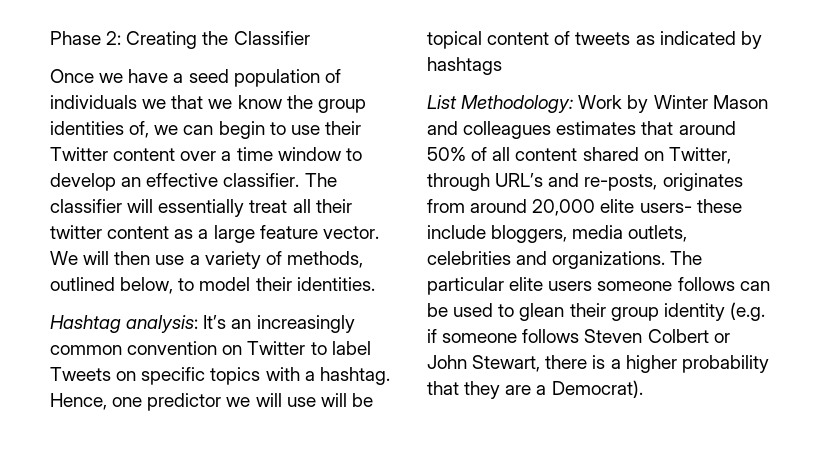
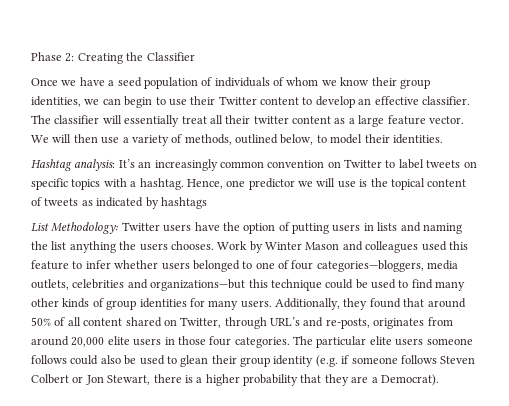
- Once we have a seed population of individuals we that we know the group identities of, we can begin to use their Twitter content over a time window to develop an effective classifier.
+ Once we have a seed population of individuals of whom we know their group identities, we can begin to use their Twitter content to develop an effective classifier.
- Hashtag analysis: It’s an increasingly common convention on Twitter to label Tweets on specific topics with a hashtag.
+ Hashtag analysis: It’s an increasingly common convention on Twitter to label tweets on specific topics with a hashtag.
- Hence, one predictor we will use will be topical content of tweets as indicated by hashtags
+ Hence, one predictor we will use is the topical content of tweets as indicated by hashtags
- List Methodology: Work by Winter Mason and colleagues estimates that around 50% of all content shared on Twitter, through URL’s and re-posts, originates from around 20,000 elite users- these include bloggers, media outlets, celebrities and organizations.
+ List Methodology: Twitter users have the option of putting users in lists and naming the list anything the users chooses. Work by Winter Mason and colleagues used this feature to infer whether users belonged to one of four categories—bloggers, media outlets, celebrities and organizations—but this technique could be used to find many other kinds of group identities for many users. Additionally, they found that around 50% of all content shared on Twitter, through URL’s and re-posts, originates from around 20,000 elite users in those four categories.
- The particular elite users someone follows can be used to glean their group identity (e.g. if someone follows Steven Colbert or John Stewart, there is a higher probability that they are a Democrat).
+ The particular elite users someone follows could also be used to glean their group identity (e.g. if someone follows Steven Colbert or Jon Stewart, there is a higher probability that they are a Democrat).

